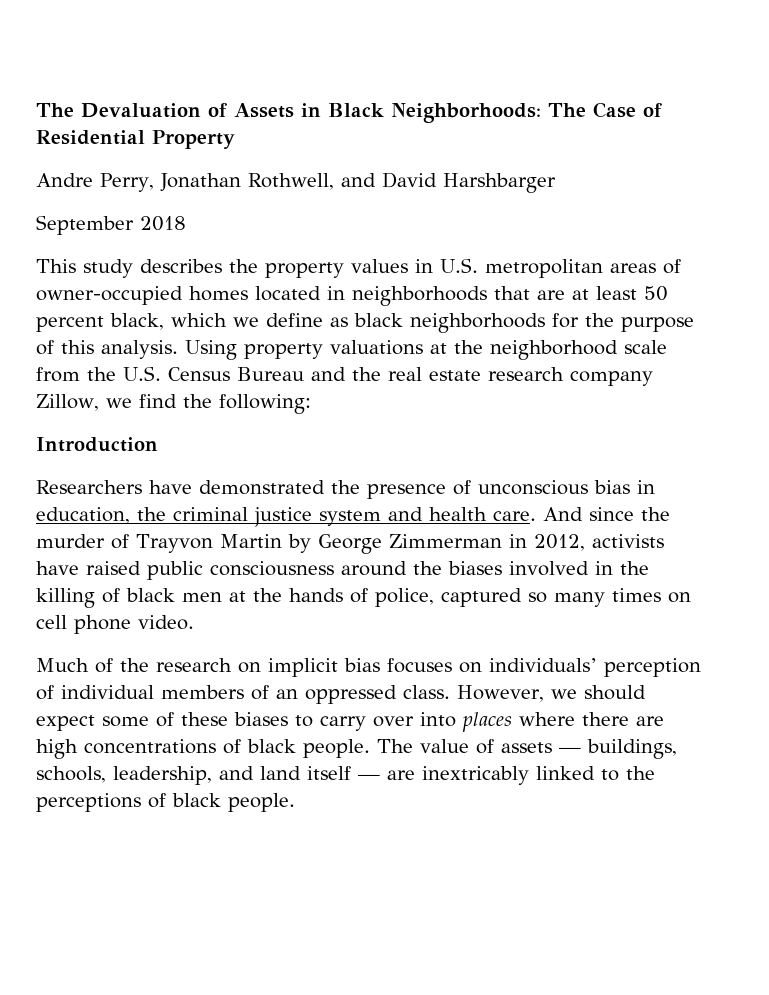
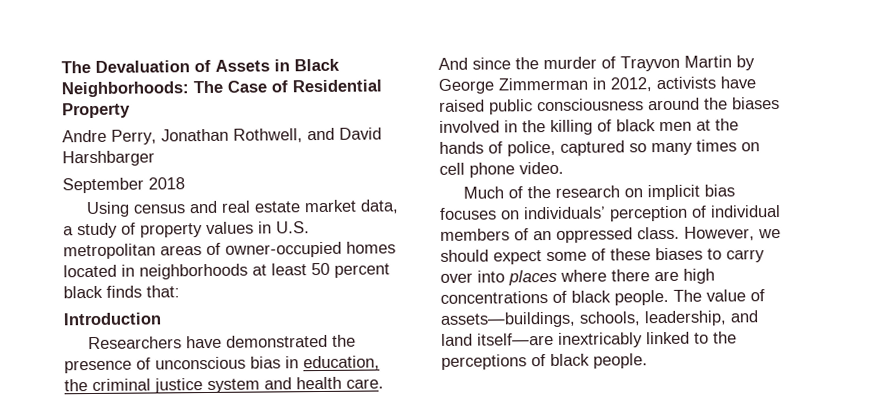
- This study describes the property values in U.S. metropolitan areas of owner-occupied homes located in neighborhoods that are at least 50 percent black, which we define as black neighborhoods for the purpose of this analysis. Using property valuations at the neighborhood scale from the U.S. Census Bureau and the real estate research company Zillow, we find the following:
+ Using census and real estate market data, a study of property values in U.S. metropolitan areas of owner-occupied homes located in neighborhoods at least 50 percent black finds that:
- The value of assets — buildings, schools, leadership, and land itself — are inextricably linked to the perceptions of black people.
+ The value of assets—buildings, schools, leadership, and land itself—are inextricably linked to the perceptions of black people.

